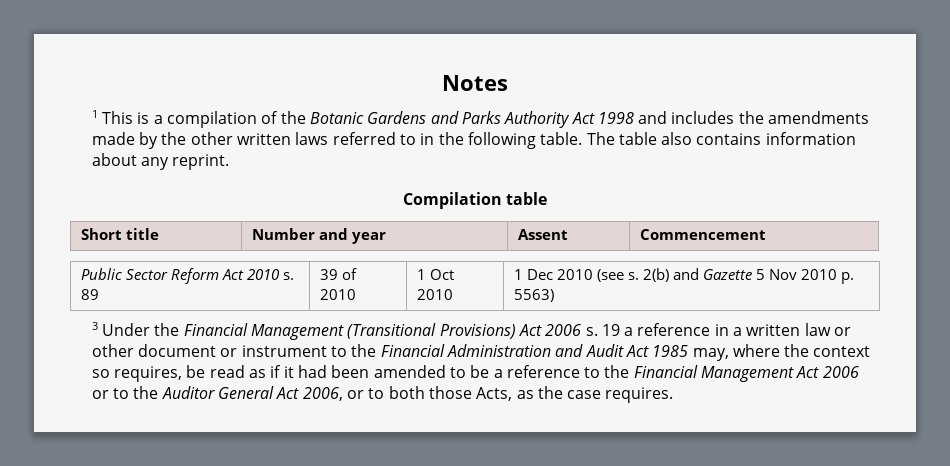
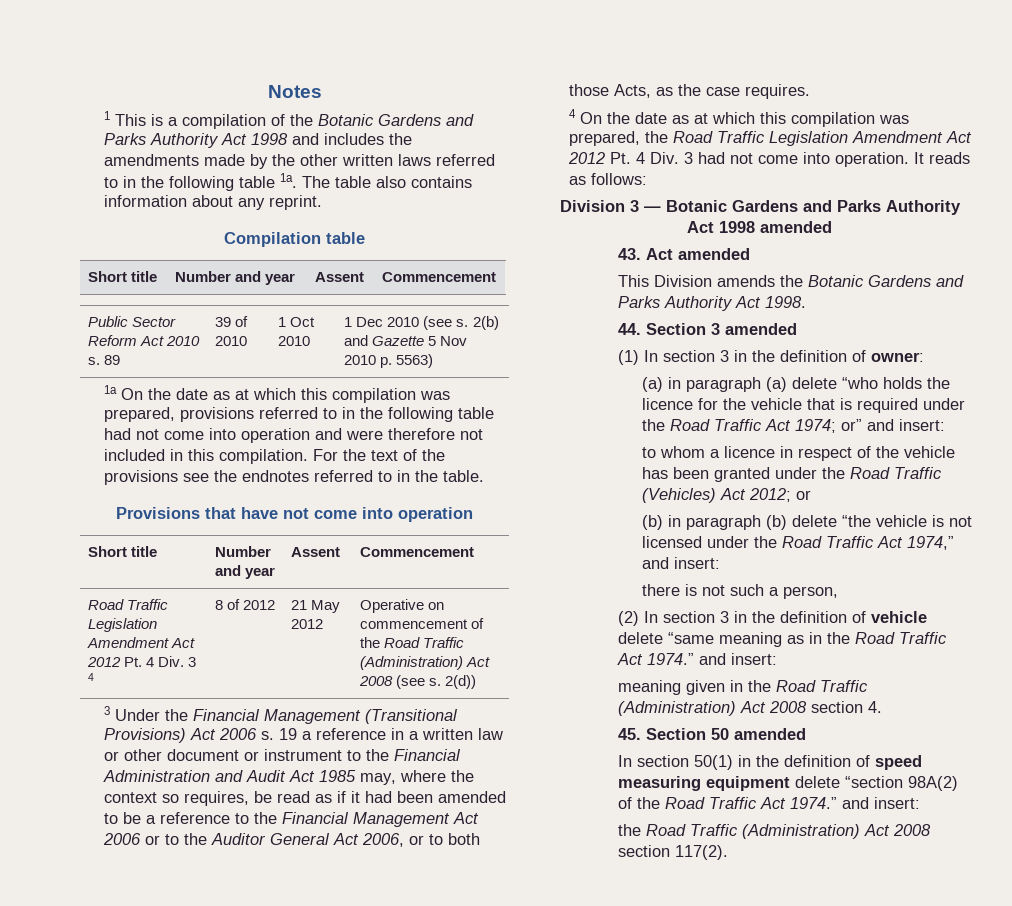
- 1 This is a compilation of the Botanic Gardens and Parks Authority Act 1998 and includes the amendments made by the other written laws referred to in the following table.
+ 1 This is a compilation of the Botanic Gardens and Parks Authority Act 1998 and includes the amendments made by the other written laws referred to in the following table 1a.
+ 1a On the date as at which this compilation was prepared, provisions referred to in the following table had not come into operation and were therefore not included in this compilation. For the text of the provisions see the endnotes referred to in the table.
+ Provisions that have not come into operation
+ Short title | Number and year | Assent | Commencement
+ Road Traffic Legislation Amendment Act 2012 Pt. 4 Div. 3 4 | 8 of 2012 | 21 May 2012 | Operative on commencement of the Road Traffic (Administration) Act 2008 (see s. 2(d))
+ 4 On the date as at which this compilation was prepared, the Road Traffic Legislation Amendment Act 2012 Pt. 4 Div. 3 had not come into operation. It reads as follows:
+ Division 3 — Botanic Gardens and Parks Authority Act 1998 amended
+ 43. Act amended
+ This Division amends the Botanic Gardens and Parks Authority Act 1998.
+ 44. Section 3 amended
+ (1) In section 3 in the definition of owner:
+ (a) in paragraph (a) delete “who holds the licence for the vehicle that is required under the Road Traffic Act 1974; or” and insert:
+ to whom a licence in respect of the vehicle has been granted under the Road Traffic (Vehicles) Act 2012; or
+ (b) in paragraph (b) delete “the vehicle is not licensed under the Road Traffic Act 1974,” and insert:
+ there is not such a person,
+ (2) In section 3 in the definition of vehicle delete “same meaning as in the Road Traffic Act 1974.” and insert:
+ meaning given in the Road Traffic (Administration) Act 2008 section 4.
+ 45. Section 50 amended
+ In section 50(1) in the definition of speed measuring equipment delete “section 98A(2) of the Road Traffic Act 1974.” and insert:
+ the Road Traffic (Administration) Act 2008 section 117(2).

